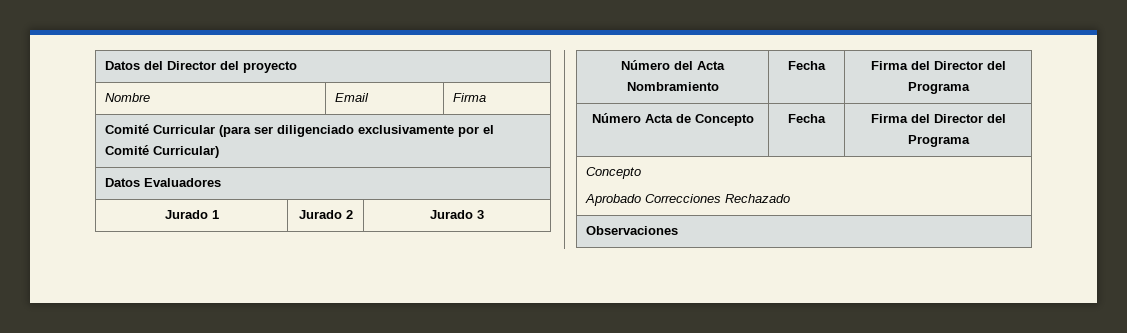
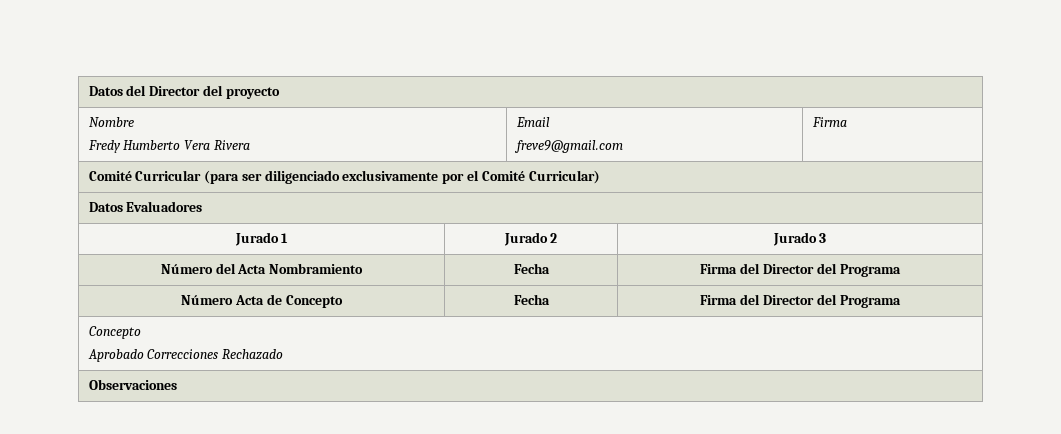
- Nombre | Email | Firma
+ Nombre
+ Fredy Humberto Vera Rivera | Email
+ freve9@gmail.com | Firma

